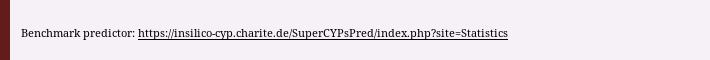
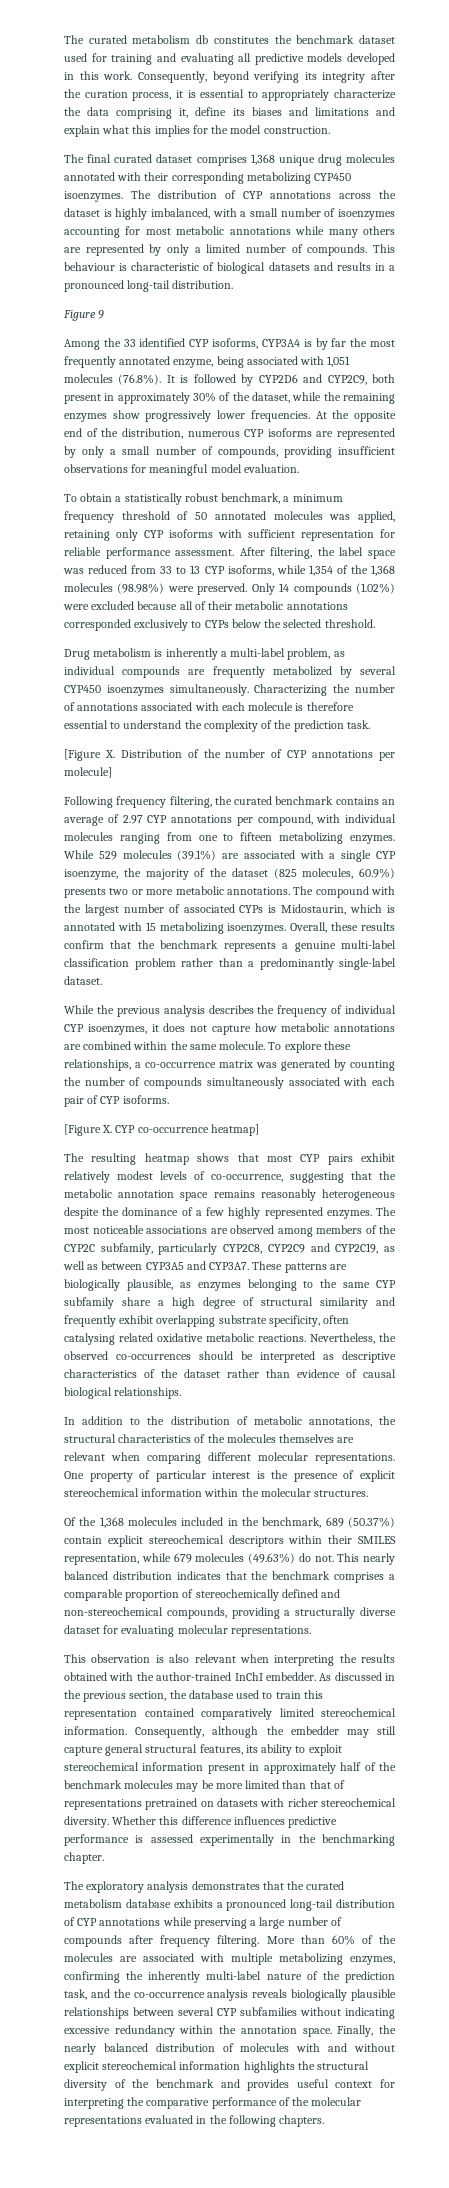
- Benchmark predictor: https://insilico-cyp.charite.de/SuperCYPsPred/index.php?site=Statistics
+ The curated metabolism db constitutes the benchmark dataset used for training and evaluating all predictive models developed in this work. Consequently, beyond verifying its integrity after the curation process, it is essential to appropriately characterize the data comprising it, define its biases and limitations and explain what this implies for the model construction.
+ The final curated dataset comprises 1,368 unique drug molecules annotated with their corresponding metabolizing CYP450 isoenzymes. The distribution of CYP annotations across the dataset is highly imbalanced, with a small number of isoenzymes accounting for most metabolic annotations while many others are represented by only a limited number of compounds. This behaviour is characteristic of biological datasets and results in a pronounced long-tail distribution.
+ Figure 9
+ Among the 33 identified CYP isoforms, CYP3A4 is by far the most frequently annotated enzyme, being associated with 1,051 molecules (76.8%). It is followed by CYP2D6 and CYP2C9, both present in approximately 30% of the dataset, while the remaining enzymes show progressively lower frequencies. At the opposite end of the distribution, numerous CYP isoforms are represented by only a small number of compounds, providing insufficient observations for meaningful model evaluation.
+ To obtain a statistically robust benchmark, a minimum frequency threshold of 50 annotated molecules was applied, retaining only CYP isoforms with sufficient representation for reliable performance assessment. After filtering, the label space was reduced from 33 to 13 CYP isoforms, while 1,354 of the 1,368 molecules (98.98%) were preserved. Only 14 compounds (1.02%) were excluded because all of their metabolic annotations corresponded exclusively to CYPs below the selected threshold.
+ Drug metabolism is inherently a multi-label problem, as individual compounds are frequently metabolized by several CYP450 isoenzymes simultaneously. Characterizing the number of annotations associated with each molecule is therefore essential to understand the complexity of the prediction task.
+ [Figure X. Distribution of the number of CYP annotations per molecule]
+ Following frequency filtering, the curated benchmark contains an average of 2.97 CYP annotations per compound, with individual molecules ranging from one to fifteen metabolizing enzymes. While 529 molecules (39.1%) are associated with a single CYP isoenzyme, the majority of the dataset (825 molecules, 60.9%) presents two or more metabolic annotations. The compound with the largest number of associated CYPs is Midostaurin, which is annotated with 15 metabolizing isoenzymes. Overall, these results confirm that the benchmark represents a genuine multi-label classification problem rather than a predominantly single-label dataset.
+ While the previous analysis describes the frequency of individual CYP isoenzymes, it does not capture how metabolic annotations are combined within the same molecule. To explore these relationships, a co-occurrence matrix was generated by counting the number of compounds simultaneously associated with each pair of CYP isoforms.
+ [Figure X. CYP co-occurrence heatmap]
+ The resulting heatmap shows that most CYP pairs exhibit relatively modest levels of co-occurrence, suggesting that the metabolic annotation space remains reasonably heterogeneous despite the dominance of a few highly represented enzymes. The most noticeable associations are observed among members of the CYP2C subfamily, particularly CYP2C8, CYP2C9 and CYP2C19, as well as between CYP3A5 and CYP3A7. These patterns are biologically plausible, as enzymes belonging to the same CYP subfamily share a high degree of structural similarity and frequently exhibit overlapping substrate specificity, often catalysing related oxidative metabolic reactions. Nevertheless, the observed co-occurrences should be interpreted as descriptive characteristics of the dataset rather than evidence of causal biological relationships.
+ In addition to the distribution of metabolic annotations, the structural characteristics of the molecules themselves are relevant when comparing different molecular representations. One property of particular interest is the presence of explicit stereochemical information within the molecular structures.
+ Of the 1,368 molecules included in the benchmark, 689 (50.37%) contain explicit stereochemical descriptors within their SMILES representation, while 679 molecules (49.63%) do not. This nearly balanced distribution indicates that the benchmark comprises a comparable proportion of stereochemically defined and non-stereochemical compounds, providing a structurally diverse dataset for evaluating molecular representations.
+ This observation is also relevant when interpreting the results obtained with the author-trained InChI embedder. As discussed in the previous section, the database used to train this representation contained comparatively limited stereochemical information. Consequently, although the embedder may still capture general structural features, its ability to exploit stereochemical information present in approximately half of the benchmark molecules may be more limited than that of representations pretrained on datasets with richer stereochemical diversity. Whether this difference influences predictive performance is assessed experimentally in the benchmarking chapter.
+ The exploratory analysis demonstrates that the curated metabolism database exhibits a pronounced long-tail distribution of CYP annotations while preserving a large number of compounds after frequency filtering. More than 60% of the molecules are associated with multiple metabolizing enzymes, confirming the inherently multi-label nature of the prediction task, and the co-occurrence analysis reveals biologically plausible relationships between several CYP subfamilies without indicating excessive redundancy within the annotation space. Finally, the nearly balanced distribution of molecules with and without explicit stereochemical information highlights the structural diversity of the benchmark and provides useful context for interpreting the comparative performance of the molecular representations evaluated in the following chapters.

